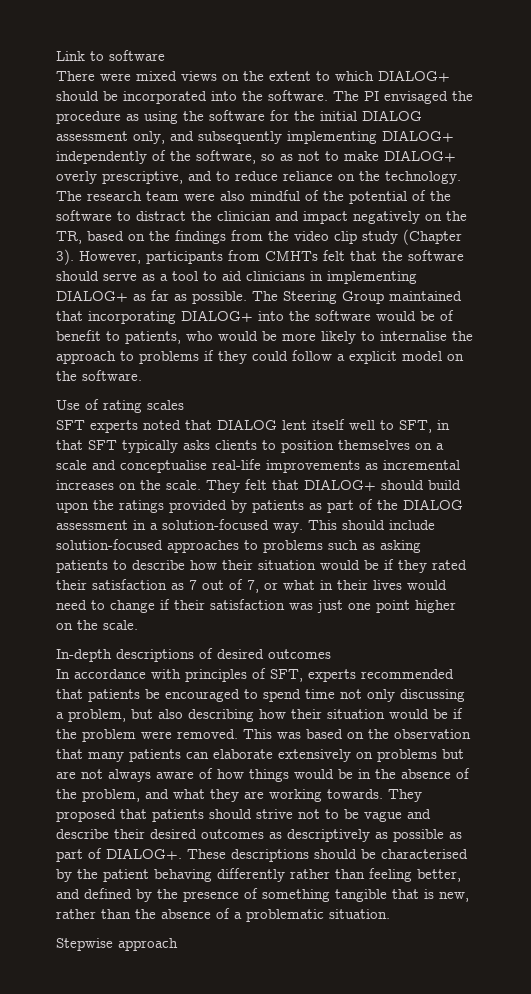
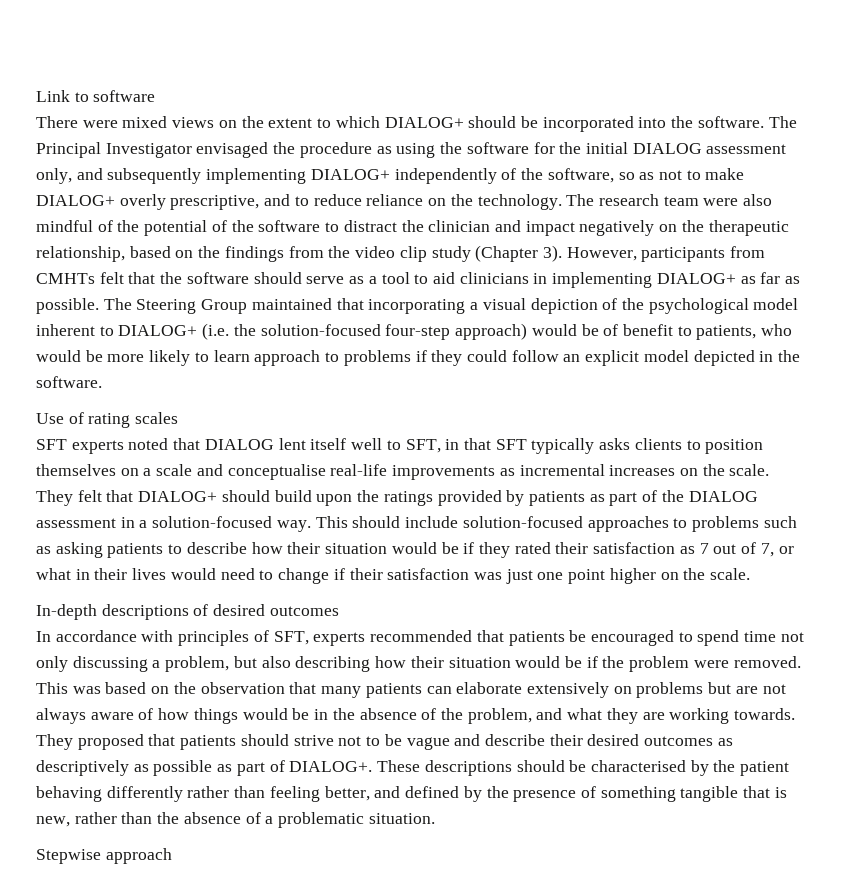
- The PI envisaged the procedure as using the software for the initial DIALOG assessment only, and subsequently implementing DIALOG+ independently of the software, so as not to make DIALOG+ overly prescriptive, and to reduce reliance on the technology.
+ The Principal Investigator envisaged the procedure as using the software for the initial DIALOG assessment only, and subsequently implementing DIALOG+ independently of the software, so as not to make DIALOG+ overly prescriptive, and to reduce reliance on the technology.
- The research team were also mindful of the potential of the software to distract the clinician and impact negatively on the TR, based on the findings from the video clip study (Chapter 3).
+ The research team were also mindful of the potential of the software to distract the clinician and impact negatively on the therapeutic relationship, based on the findings from the video clip study (Chapter 3).
- The Steering Group maintained that incorporating DIALOG+ into the software would be of benefit to patients, who would be more likely to internalise the approach to problems if they could follow a explicit model on the software.
+ The Steering Group maintained that incorporating a visual depiction of the psychological model inherent to DIALOG+ (i.e. the solution-focused four-step approach) would be of benefit to patients, who would be more likely to learn approach to problems if they could follow an explicit model depicted in the software.

